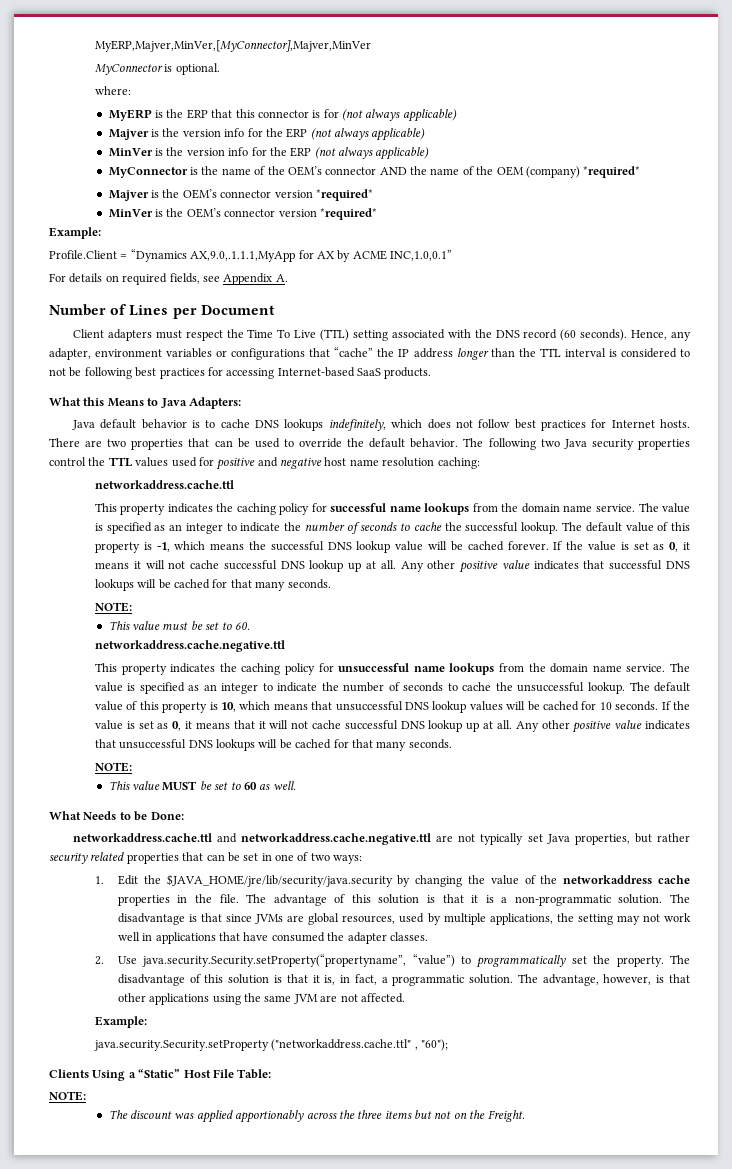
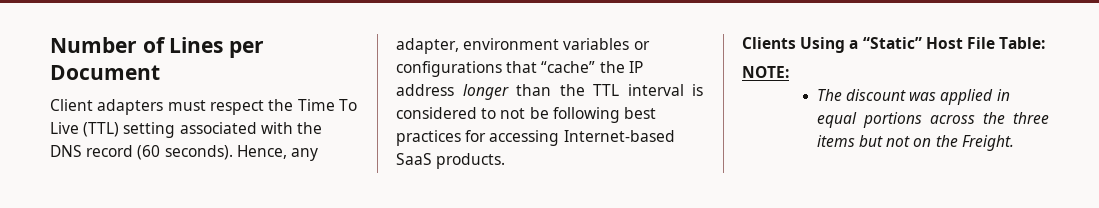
- MyERP,Majver,MinVer,[MyConnector],Majver,MinVer
- MyConnector is optional.
- where:
- MyERP is the ERP that this connector is for (not always applicable)
- Majver is the version info for the ERP (not always applicable)
- MinVer is the version info for the ERP (not always applicable)
- MyConnector is the name of the OEM’s connector AND the name of the OEM (company) *required*
- Majver is the OEM’s connector version *required*
- MinVer is the OEM’s connector version *required*
- Example:
- Profile.Client = “Dynamics AX,9.0,.1.1.1,MyApp for AX by ACME INC,1.0,0.1”
- For details on required fields, see Appendix A.
- What this Means to Java Adapters:
- Java default behavior is to cache DNS lookups indefinitely, which does not follow best practices for Internet hosts. There are two properties that can be used to override the default behavior. The following two Java security properties control the TTL values used for positive and negative host name resolution caching:
- networkaddress.cache.ttl
- This property indicates the caching policy for successful name lookups from the domain name service. The value is specified as an integer to indicate the number of seconds to cache the successful lookup. The default value of this property is -1, which means the successful DNS lookup value will be cached forever. If the value is set as 0, it means it will not cache successful DNS lookup up at all. Any other positive value indicates that successful DNS lookups will be cached for that many seconds.
- NOTE:
- This value must be set to 60.
- networkaddress.cache.negative.ttl
- This property indicates the caching policy for unsuccessful name lookups from the domain name service. The value is specified as an integer to indicate the number of seconds to cache the unsuccessful lookup. The default value of this property is 10, which means that unsuccessful DNS lookup values will be cached for 10 seconds. If the value is set as 0, it means that it will not cache successful DNS lookup up at all. Any other positive value indicates that unsuccessful DNS lookups will be cached for that many seconds.
- NOTE:
- This value MUST be set to 60 as well.
- What Needs to be Done:
- networkaddress.cache.ttl and networkaddress.cache.negative.ttl are not typically set Java properties, but rather security related properties that can be set in one of two ways:
- 1. Edit the $JAVA_HOME/jre/lib/security/java.security by changing the value of the networkaddress cache properties in the file. The advantage of this solution is that it is a non-programmatic solution. The disadvantage is that since JVMs are global resources, used by multiple applications, the setting may not work well in applications that have consumed the adapter classes.
- 2. Use java.security.Security.setProperty(“propertyname”, “value”) to programmatically set the property. The disadvantage of this solution is that it is, in fact, a programmatic solution. The advantage, however, is that other applications using the same JVM are not affected.
- Example:
- java.security.Security.setProperty ("networkaddress.cache.ttl" , "60");
- The discount was applied apportionably across the three items but not on the Freight.
+ The discount was applied in equal portions across the three items but not on the Freight.

